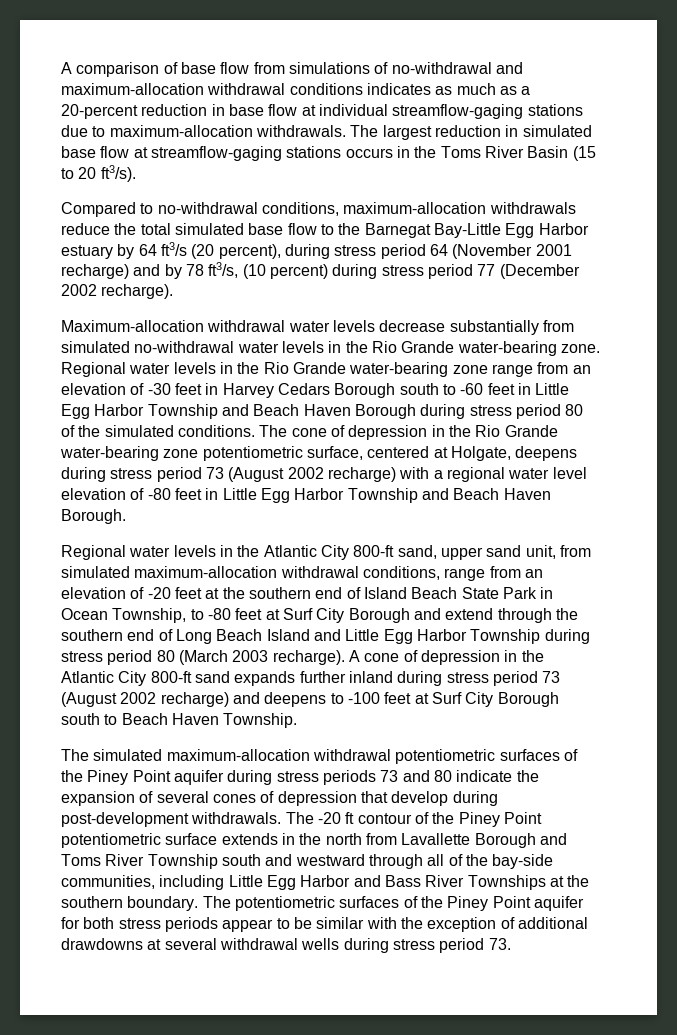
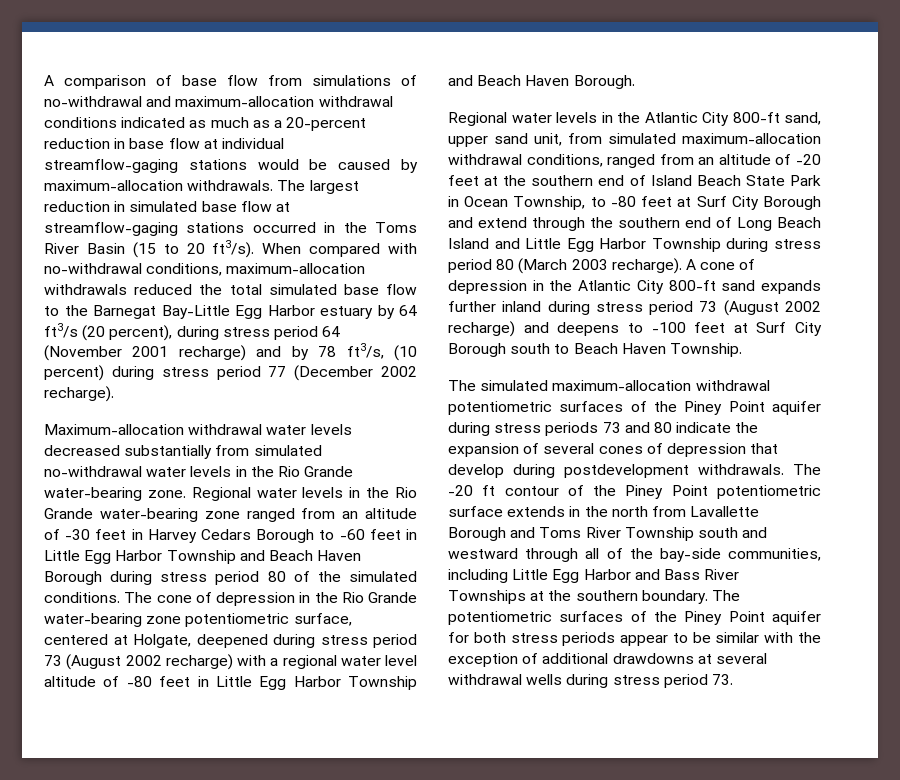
- A comparison of base flow from simulations of no-withdrawal and maximum-allocation withdrawal conditions indicates as much as a 20-percent reduction in base flow at individual streamflow-gaging stations due to maximum-allocation withdrawals.
+ A comparison of base flow from simulations of no-withdrawal and maximum-allocation withdrawal conditions indicated as much as a 20-percent reduction in base flow at individual streamflow-gaging stations would be caused by maximum-allocation withdrawals.
- The largest reduction in simulated base flow at streamflow-gaging stations occurs in the Toms River Basin (15 to 20 ft3/s).
- Compared to no-withdrawal conditions, maximum-allocation withdrawals reduce the total simulated base flow to the Barnegat Bay-Little Egg Harbor estuary by 64 ft3/s (20 percent), during stress period 64 (November 2001 recharge) and by 78 ft3/s, (10 percent) during stress period 77 (December 2002 recharge).
+ The largest reduction in simulated base flow at streamflow-gaging stations occurred in the Toms River Basin (15 to 20 ft3/s). When compared with no-withdrawal conditions, maximum-allocation withdrawals reduced the total simulated base flow to the Barnegat Bay-Little Egg Harbor estuary by 64 ft3/s (20 percent), during stress period 64 (November 2001 recharge) and by 78 ft3/s, (10 percent) during stress period 77 (December 2002 recharge).
- Maximum-allocation withdrawal water levels decrease substantially from simulated no-withdrawal water levels in the Rio Grande water-bearing zone.
+ Maximum-allocation withdrawal water levels decreased substantially from simulated no-withdrawal water levels in the Rio Grande water-bearing zone.
- Regional water levels in the Rio Grande water-bearing zone range from an elevation of -30 feet in Harvey Cedars Borough south to -60 feet in Little Egg Harbor Township and Beach Haven Borough during stress period 80 of the simulated conditions.
+ Regional water levels in the Rio Grande water-bearing zone ranged from an altitude of -30 feet in Harvey Cedars Borough to -60 feet in Little Egg Harbor Township and Beach Haven Borough during stress period 80 of the simulated conditions.
- The cone of depression in the Rio Grande water-bearing zone potentiometric surface, centered at Holgate, deepens during stress period 73 (August 2002 recharge) with a regional water level elevation of -80 feet in Little Egg Harbor Township and Beach Haven Borough.
+ The cone of depression in the Rio Grande water-bearing zone potentiometric surface, centered at Holgate, deepened during stress period 73 (August 2002 recharge) with a regional water level altitude of -80 feet in Little Egg Harbor Township and Beach Haven Borough.
- Regional water levels in the Atlantic City 800-ft sand, upper sand unit, from simulated maximum-allocation withdrawal conditions, range from an elevation of -20 feet at the southern end of Island Beach State Park in Ocean Township, to -80 feet at Surf City Borough and extend through the southern end of Long Beach Island and Little Egg Harbor Township during stress period 80 (March 2003 recharge).
+ Regional water levels in the Atlantic City 800-ft sand, upper sand unit, from simulated maximum-allocation withdrawal conditions, ranged from an altitude of -20 feet at the southern end of Island Beach State Park in Ocean Township, to -80 feet at Surf City Borough and extend through the southern end of Long Beach Island and Little Egg Harbor Township during stress period 80 (March 2003 recharge).
- The simulated maximum-allocation withdrawal potentiometric surfaces of the Piney Point aquifer during stress periods 73 and 80 indicate the expansion of several cones of depression that develop during post-development withdrawals.
+ The simulated maximum-allocation withdrawal potentiometric surfaces of the Piney Point aquifer during stress periods 73 and 80 indicate the expansion of several cones of depression that develop during postdevelopment withdrawals.

